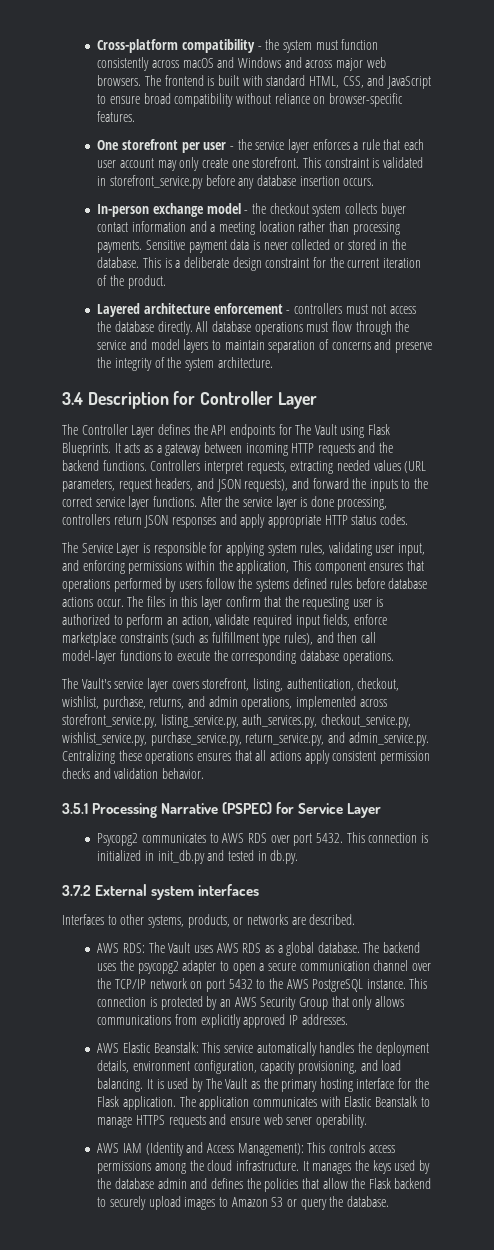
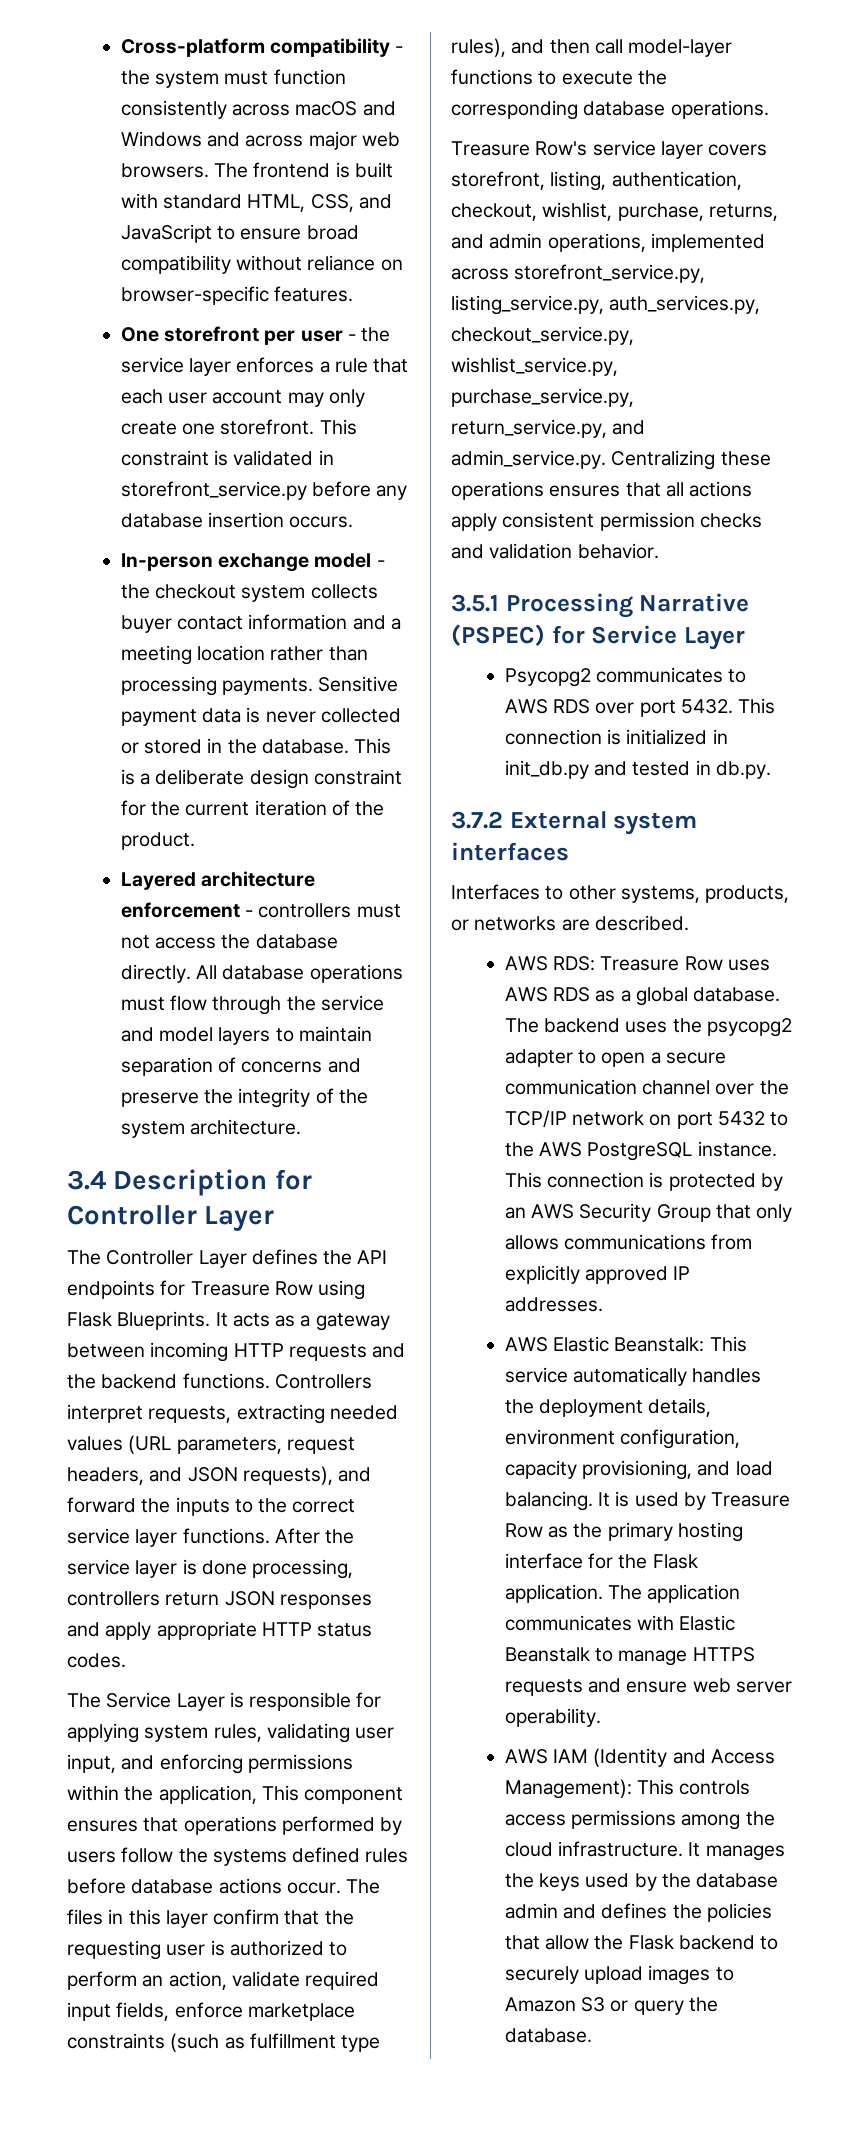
- The Controller Layer defines the API endpoints for The Vault using Flask Blueprints.
+ The Controller Layer defines the API endpoints for Treasure Row using Flask Blueprints.
- The Vault's service layer covers storefront, listing, authentication, checkout, wishlist, purchase, returns, and admin operations, implemented across storefront_service.py, listing_service.py, auth_services.py, checkout_service.py, wishlist_service.py, purchase_service.py, return_service.py, and admin_service.py. Centralizing these operations ensures that all actions apply consistent permission checks and validation behavior.
+ Treasure Row's service layer covers storefront, listing, authentication, checkout, wishlist, purchase, returns, and admin operations, implemented across storefront_service.py, listing_service.py, auth_services.py, checkout_service.py, wishlist_service.py, purchase_service.py, return_service.py, and admin_service.py. Centralizing these operations ensures that all actions apply consistent permission checks and validation behavior.
- AWS RDS: The Vault uses AWS RDS as a global database.
+ AWS RDS: Treasure Row uses AWS RDS as a global database.
- It is used by The Vault as the primary hosting interface for the Flask application.
+ It is used by Treasure Row as the primary hosting interface for the Flask application.

